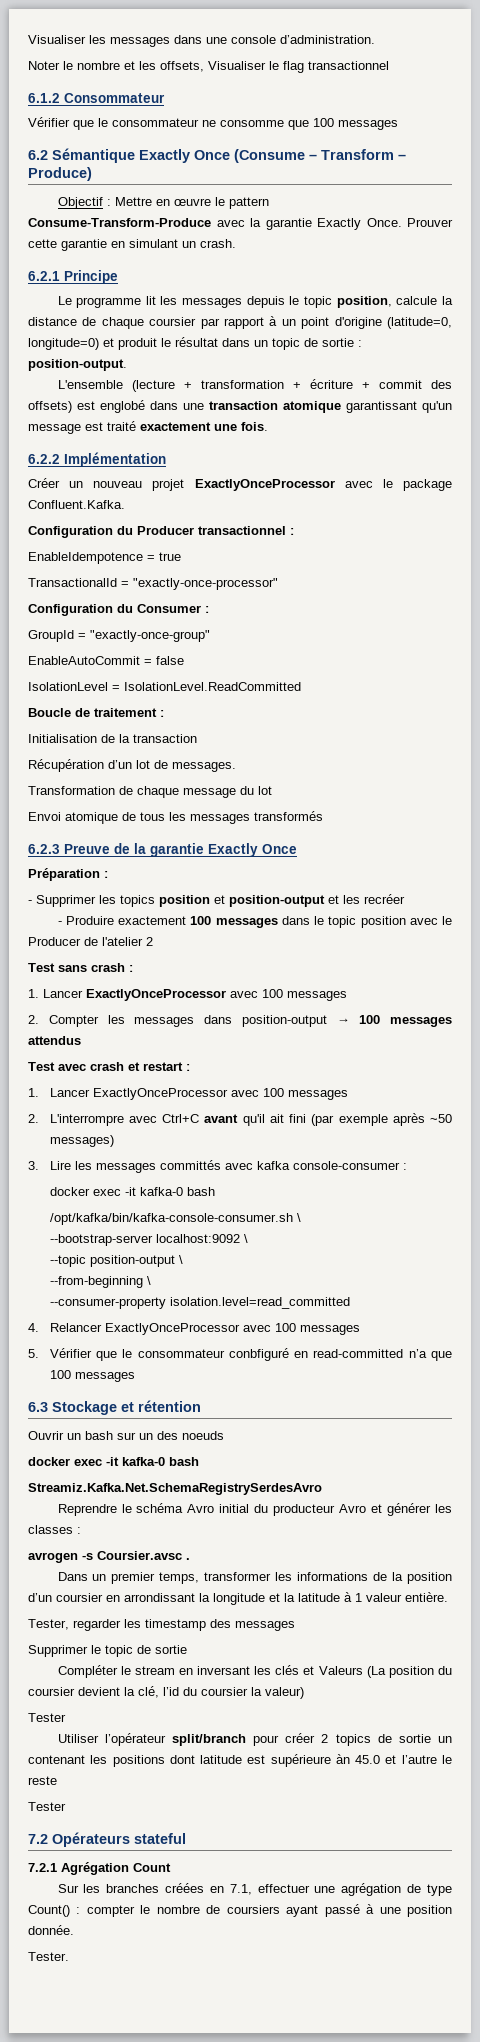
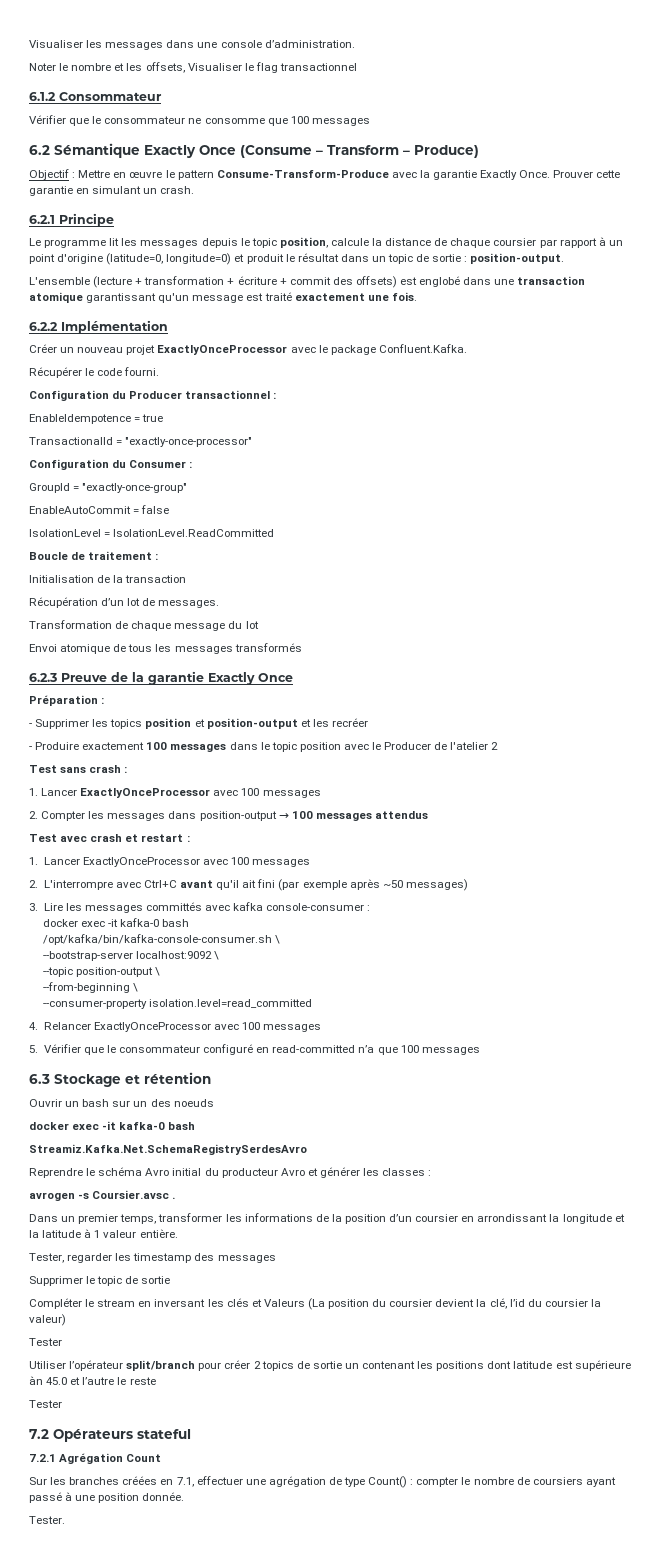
+ Récupérer le code fourni.
- 5. Vérifier que le consommateur conbfiguré en read-committed n’a que 100 messages
+ 5. Vérifier que le consommateur configuré en read-committed n’a que 100 messages

